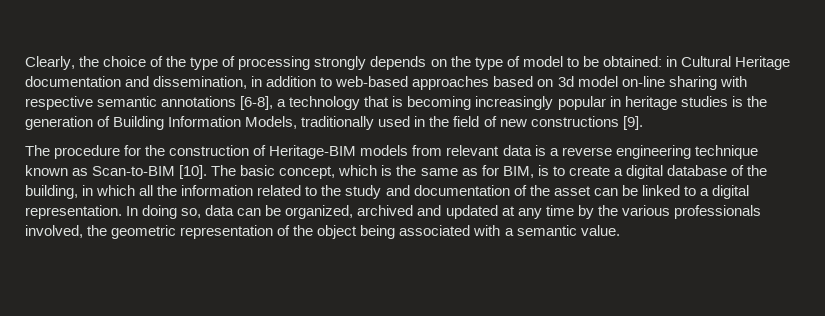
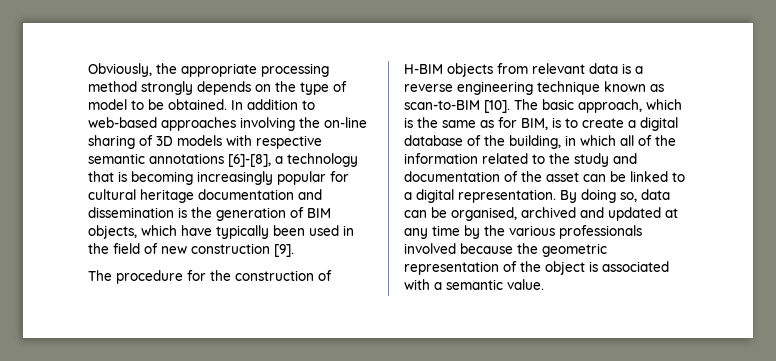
- Clearly, the choice of the type of processing strongly depends on the type of model to be obtained: in Cultural Heritage documentation and dissemination, in addition to web-based approaches based on 3d model on-line sharing with respective semantic annotations [6-8], a technology that is becoming increasingly popular in heritage studies is the generation of Building Information Models, traditionally used in the field of new constructions [9].
+ Obviously, the appropriate processing method strongly depends on the type of model to be obtained. In addition to web-based approaches involving the on-line sharing of 3D models with respective semantic annotations [6]-[8], a technology that is becoming increasingly popular for cultural heritage documentation and dissemination is the generation of BIM objects, which have typically been used in the field of new construction [9].
- The procedure for the construction of Heritage-BIM models from relevant data is a reverse engineering technique known as Scan-to-BIM [10].
+ The procedure for the construction of H-BIM objects from relevant data is a reverse engineering technique known as scan-to-BIM [10].
- The basic concept, which is the same as for BIM, is to create a digital database of the building, in which all the information related to the study and documentation of the asset can be linked to a digital representation.
+ The basic approach, which is the same as for BIM, is to create a digital database of the building, in which all of the information related to the study and documentation of the asset can be linked to a digital representation.
- In doing so, data can be organized, archived and updated at any time by the various professionals involved, the geometric representation of the object being associated with a semantic value.
+ By doing so, data can be organised, archived and updated at any time by the various professionals involved because the geometric representation of the object is associated with a semantic value.

